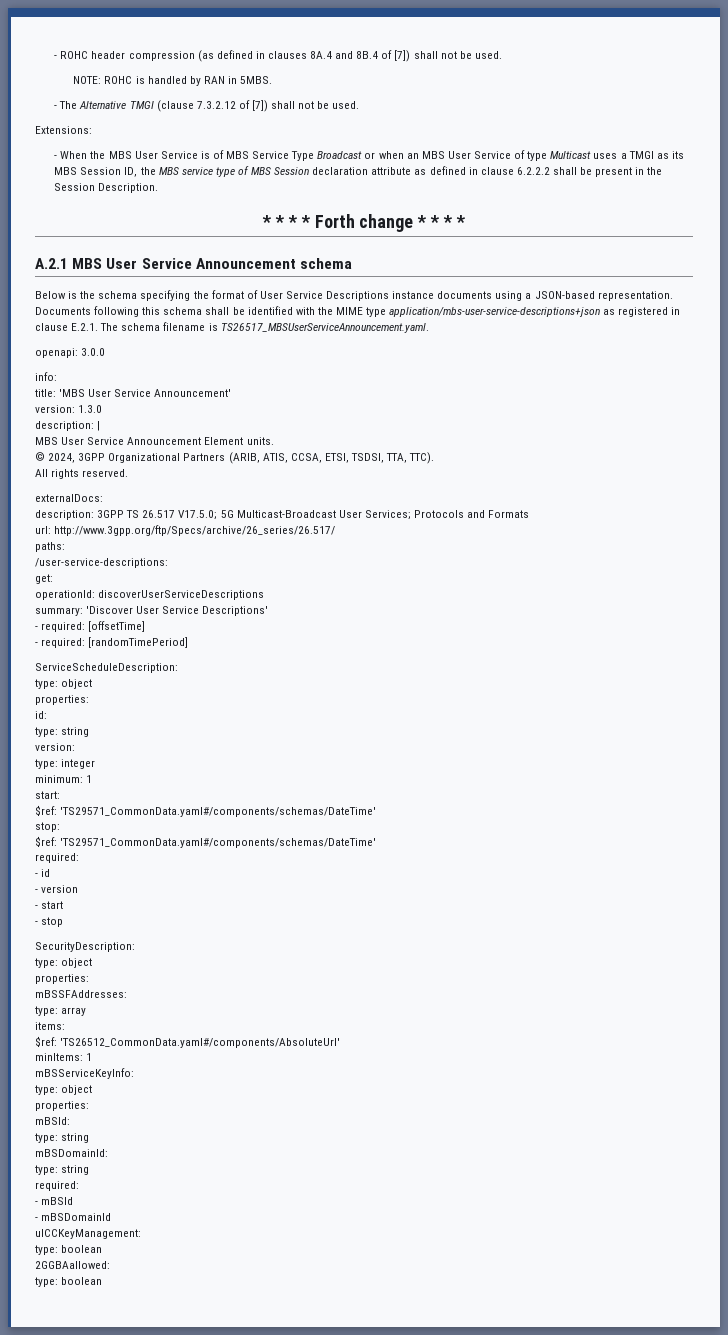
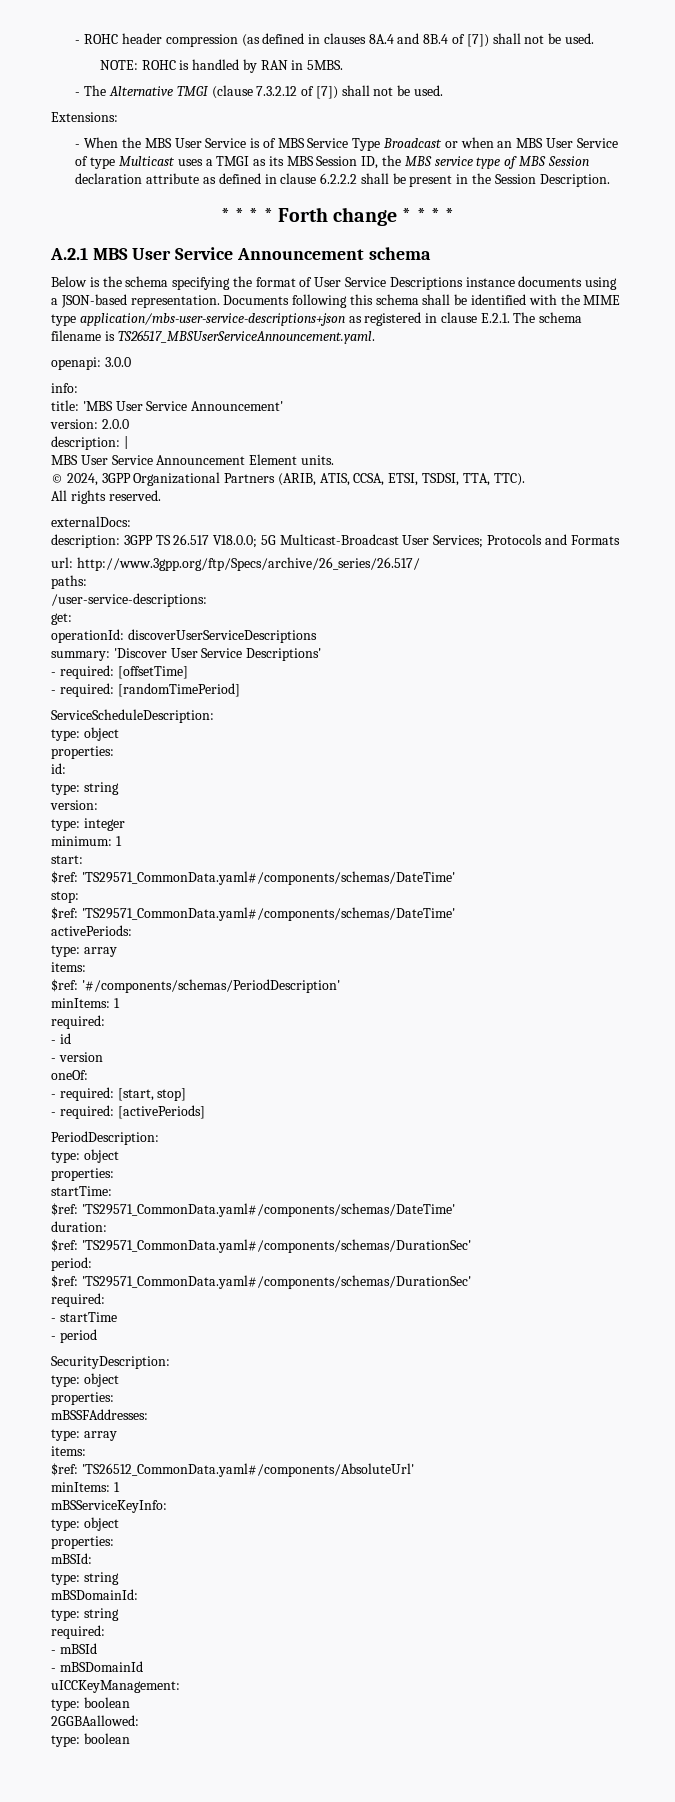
- version: 1.3.0
+ version: 2.0.0
- description: 3GPP TS 26.517 V17.5.0; 5G Multicast-Broadcast User Services; Protocols and Formats
+ description: 3GPP TS 26.517 V18.0.0; 5G Multicast-Broadcast User Services; Protocols and Formats
+ activePeriods:
+ type: array
+ items:
+ $ref: '#/components/schemas/PeriodDescription'
+ minItems: 1
- - start
- - stop
+ oneOf:
+ - required: [start, stop]
+ - required: [activePeriods]
+ PeriodDescription:
+ type: object
+ properties:
+ startTime:
+ $ref: 'TS29571_CommonData.yaml#/components/schemas/DateTime'
+ duration:
+ $ref: 'TS29571_CommonData.yaml#/components/schemas/DurationSec'
+ period:
+ $ref: 'TS29571_CommonData.yaml#/components/schemas/DurationSec'
+ required:
+ - startTime
+ - period

